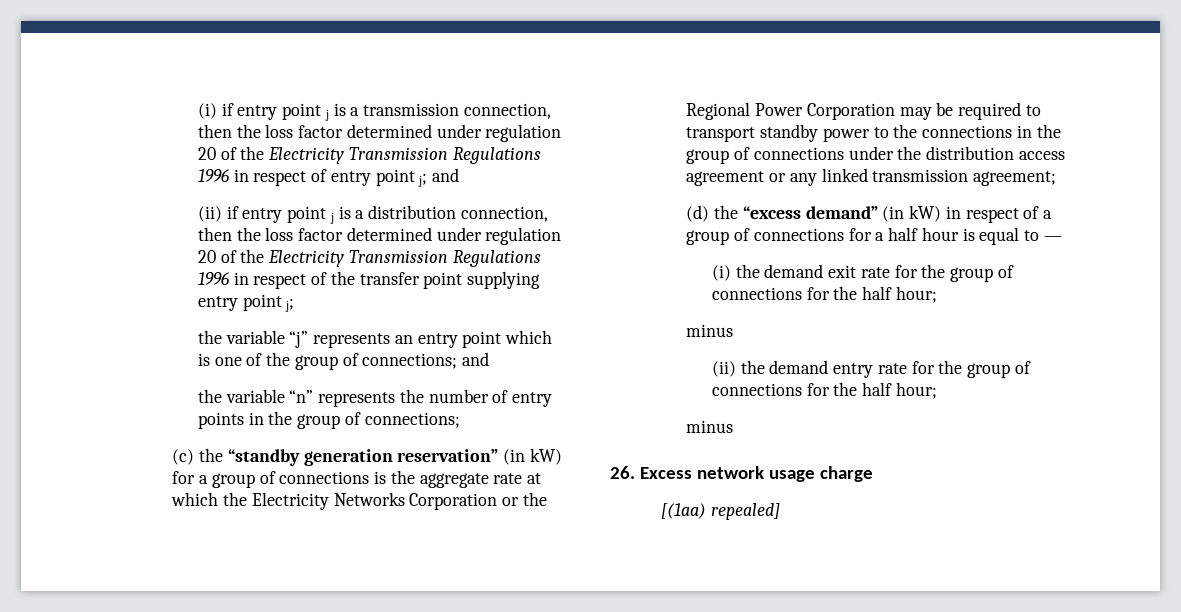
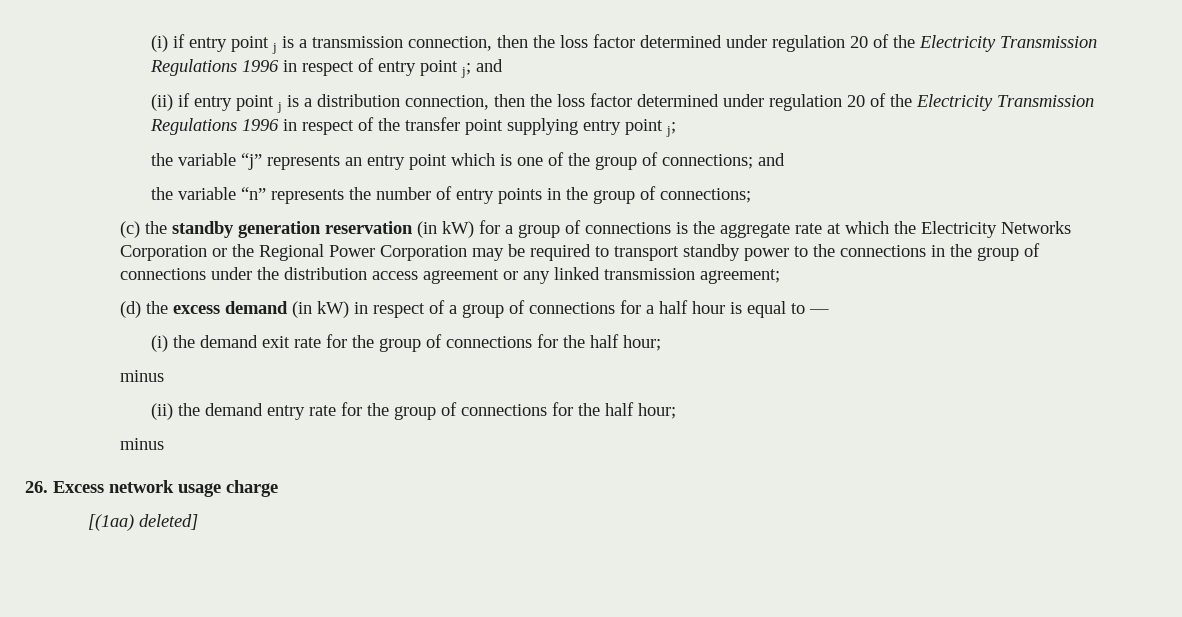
- (c) the “standby generation reservation” (in kW) for a group of connections is the aggregate rate at which the Electricity Networks Corporation or the Regional Power Corporation may be required to transport standby power to the connections in the group of connections under the distribution access agreement or any linked transmission agreement;
+ (c) the standby generation reservation (in kW) for a group of connections is the aggregate rate at which the Electricity Networks Corporation or the Regional Power Corporation may be required to transport standby power to the connections in the group of connections under the distribution access agreement or any linked transmission agreement;
- (d) the “excess demand” (in kW) in respect of a group of connections for a half hour is equal to —
+ (d) the excess demand (in kW) in respect of a group of connections for a half hour is equal to —
- [(1aa) repealed]
+ [(1aa) deleted]

